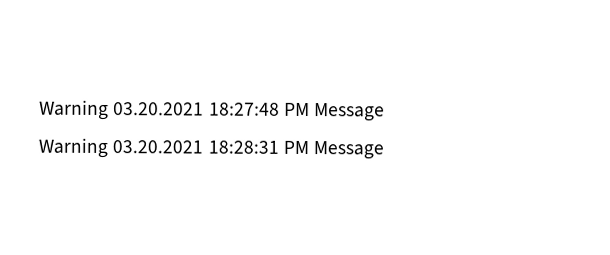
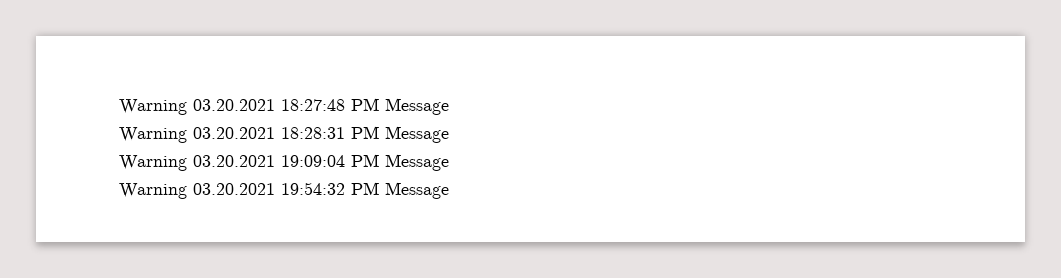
+ Warning 03.20.2021 19:09:04 PM Message
+ Warning 03.20.2021 19:54:32 PM Message

